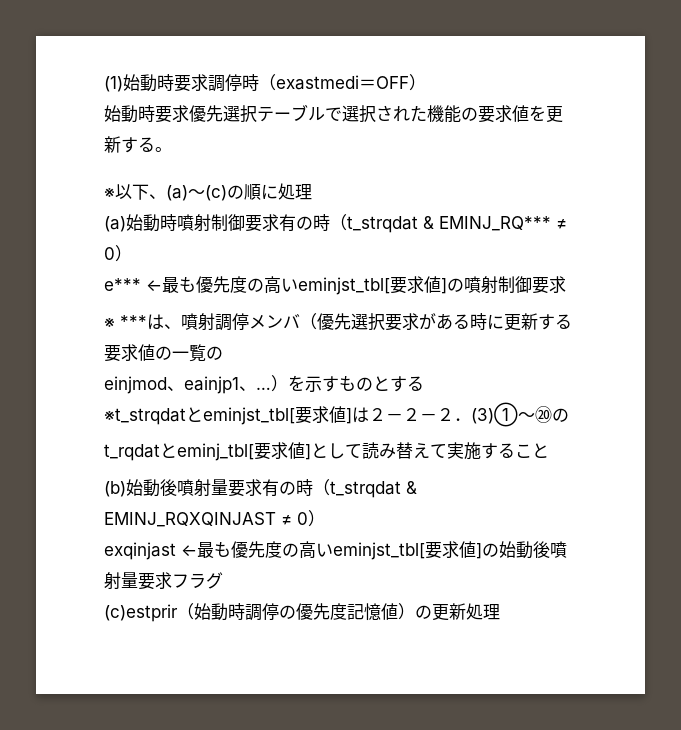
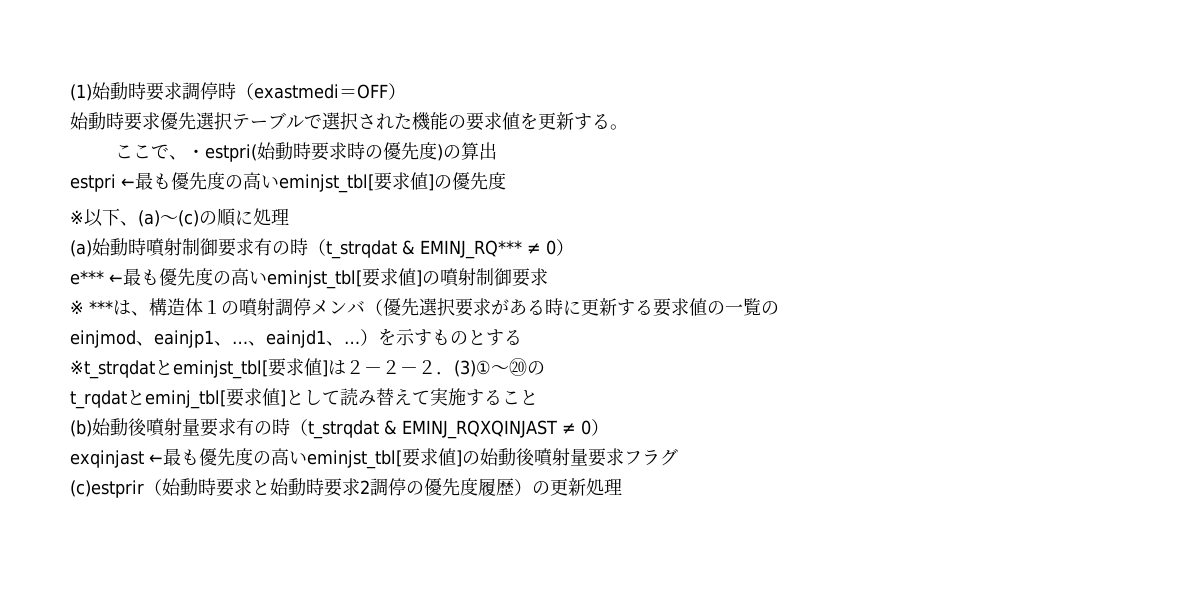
+ ここで、・estpri(始動時要求時の優先度)の算出
+ estpri ←最も優先度の高いeminjst_tbl[要求値]の優先度
- ※ ***は、噴射調停メンバ（優先選択要求がある時に更新する要求値の一覧の
+ ※ ***は、構造体１の噴射調停メンバ（優先選択要求がある時に更新する要求値の一覧の
- einjmod、eainjp1、…）を示すものとする
+ einjmod、eainjp1、…、eainjd1、…）を示すものとする
- (c)estprir（始動時調停の優先度記憶値）の更新処理
+ (c)estprir（始動時要求と始動時要求2調停の優先度履歴）の更新処理

